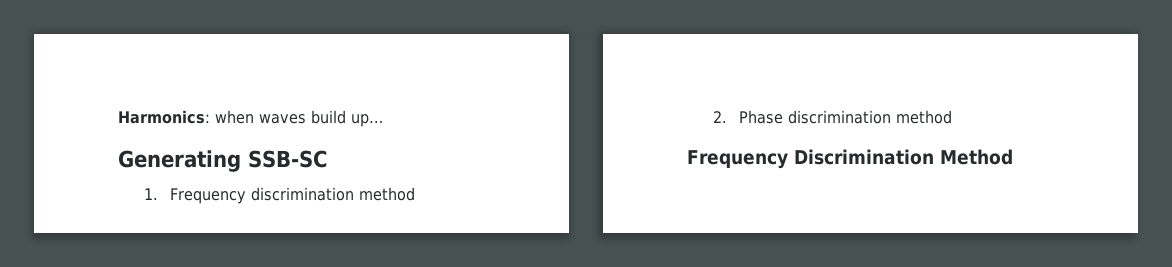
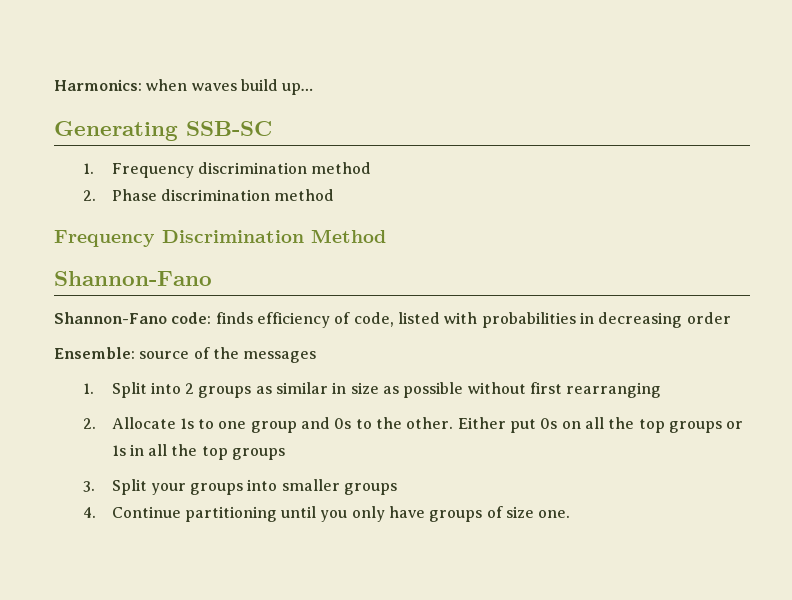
  Frequency Discrimination Method
+ Shannon-Fano
+ Shannon-Fano code: finds efficiency of code, listed with probabilities in decreasing order
+ Ensemble: source of the messages
+ 1. Split into 2 groups as similar in size as possible without first rearranging
+ 2. Allocate 1s to one group and 0s to the other. Either put 0s on all the top groups or 1s in all the top groups
+ 3. Split your groups into smaller groups
+ 4. Continue partitioning until you only have groups of size one.

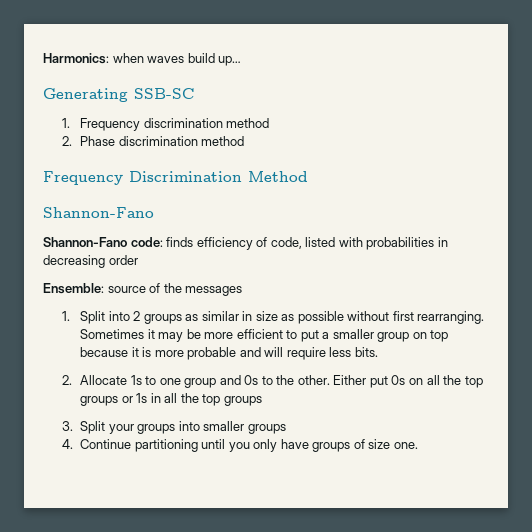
- 1. Split into 2 groups as similar in size as possible without first rearranging
+ 1. Split into 2 groups as similar in size as possible without first rearranging. Sometimes it may be more efficient to put a smaller group on top because it is more probable and will require less bits.

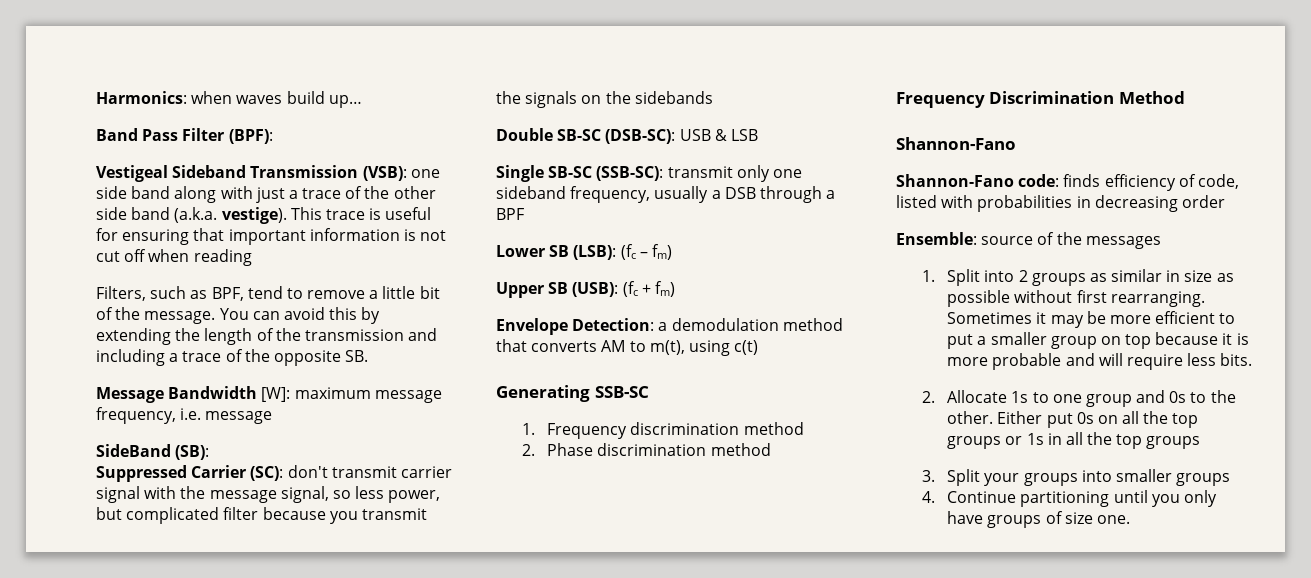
+ Band Pass Filter (BPF):
+ Vestigeal Sideband Transmission (VSB): one side band along with just a trace of the other side band (a.k.a. vestige). This trace is useful for ensuring that important information is not cut off when reading
+ Filters, such as BPF, tend to remove a little bit of the message. You can avoid this by extending the length of the transmission and including a trace of the opposite SB.
+ Message Bandwidth [W]: maximum message frequency, i.e. message
+ SideBand (SB):
+ Suppressed Carrier (SC): don't transmit carrier signal with the message signal, so less power, but complicated filter because you transmit the signals on the sidebands
+ Double SB-SC (DSB-SC): USB & LSB
+ Single SB-SC (SSB-SC): transmit only one sideband frequency, usually a DSB through a BPF
+ Lower SB (LSB): (fc – fm)
+ Upper SB (USB): (fc + fm)
+ Envelope Detection: a demodulation method that converts AM to m(t), using c(t)

